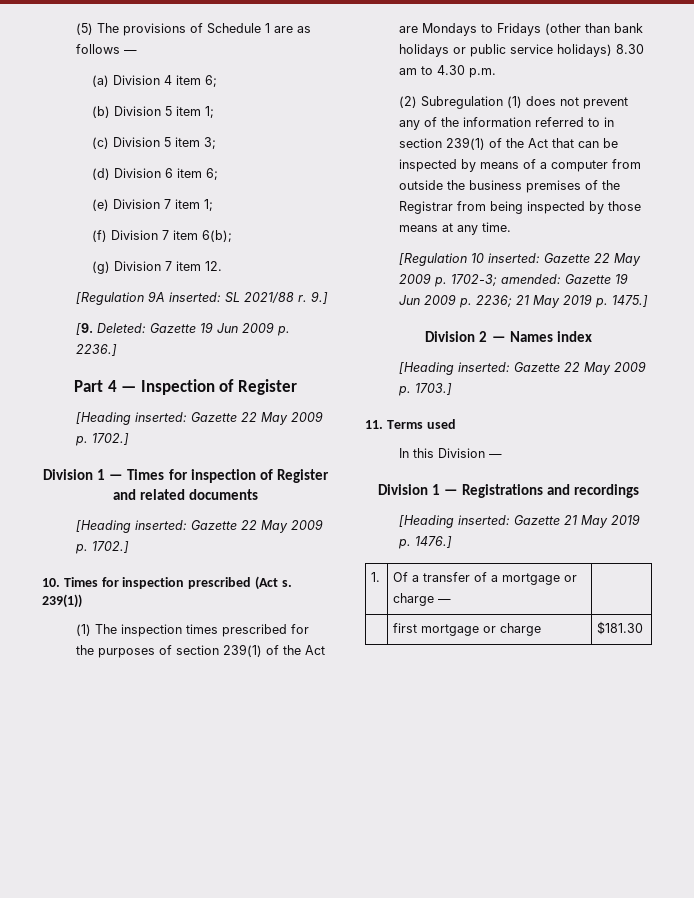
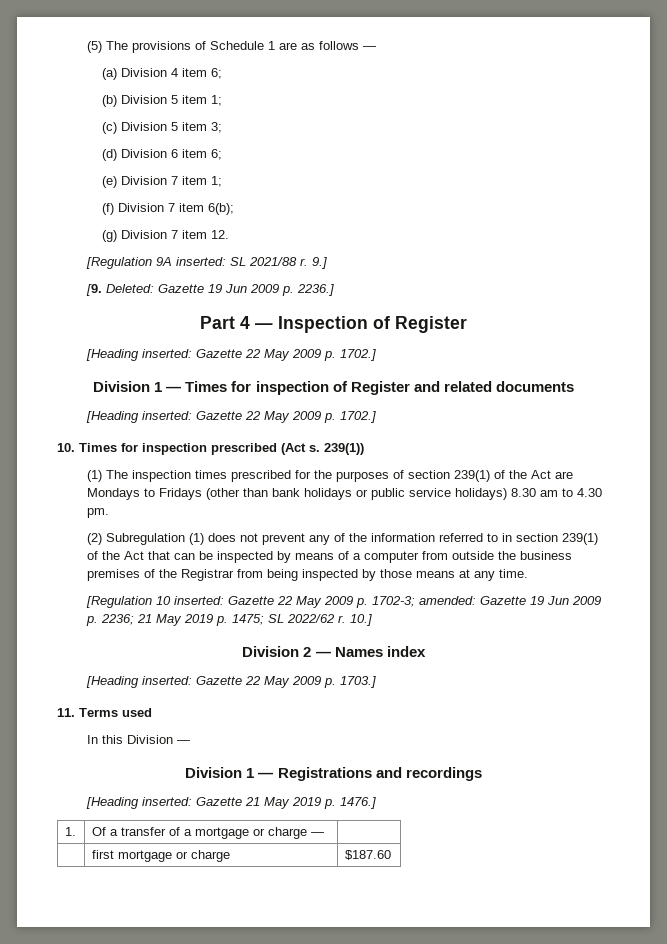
- (1) The inspection times prescribed for the purposes of section 239(1) of the Act are Mondays to Fridays (other than bank holidays or public service holidays) 8.30 am to 4.30 p.m.
+ (1) The inspection times prescribed for the purposes of section 239(1) of the Act are Mondays to Fridays (other than bank holidays or public service holidays) 8.30 am to 4.30 pm.
- [Regulation 10 inserted: Gazette 22 May 2009 p. 1702-3; amended: Gazette 19 Jun 2009 p. 2236; 21 May 2019 p. 1475.]
+ [Regulation 10 inserted: Gazette 22 May 2009 p. 1702-3; amended: Gazette 19 Jun 2009 p. 2236; 21 May 2019 p. 1475; SL 2022/62 r. 10.]
- | first mortgage or charge | $181.30
+ | first mortgage or charge | $187.60

